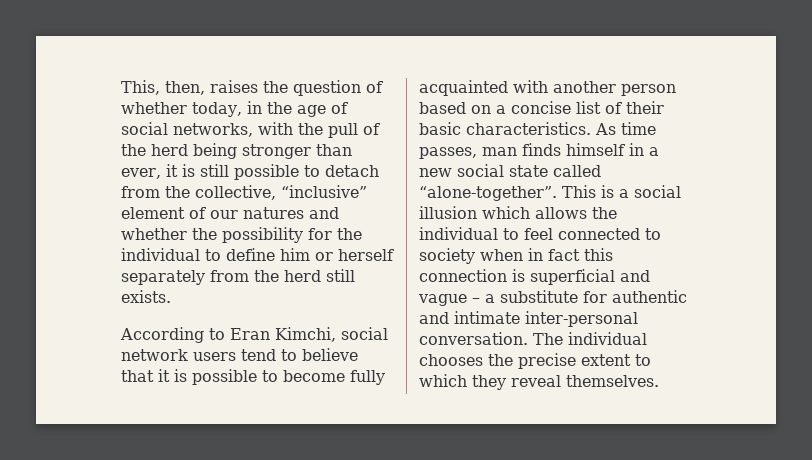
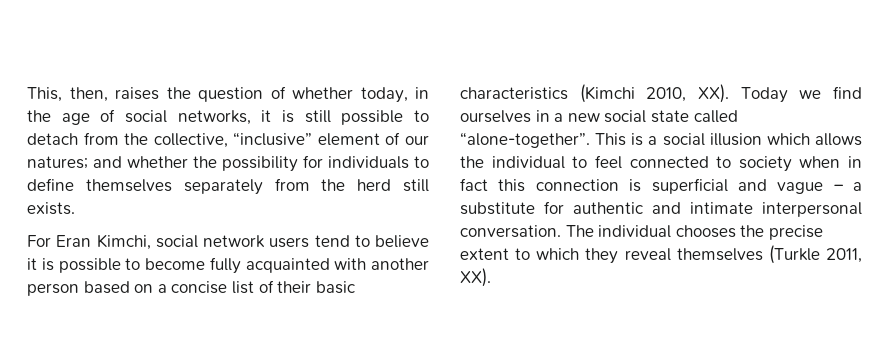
- This, then, raises the question of whether today, in the age of social networks, with the pull of the herd being stronger than ever, it is still possible to detach from the collective, “inclusive” element of our natures and whether the possibility for the individual to define him or herself separately from the herd still exists.
+ This, then, raises the question of whether today, in the age of social networks, it is still possible to detach from the collective, “inclusive” element of our natures; and whether the possibility for individuals to define themselves separately from the herd still exists.
- According to Eran Kimchi, social network users tend to believe that it is possible to become fully acquainted with another person based on a concise list of their basic characteristics. As time passes, man finds himself in a new social state called “alone-together”.
+ For Eran Kimchi, social network users tend to believe it is possible to become fully acquainted with another person based on a concise list of their basic characteristics (Kimchi 2010, XX). Today we find ourselves in a new social state called “alone-together”.
- This is a social illusion which allows the individual to feel connected to society when in fact this connection is superficial and vague – a substitute for authentic and intimate inter-personal conversation.
+ This is a social illusion which allows the individual to feel connected to society when in fact this connection is superficial and vague – a substitute for authentic and intimate interpersonal conversation.
- The individual chooses the precise extent to which they reveal themselves.
+ The individual chooses the precise extent to which they reveal themselves (Turkle 2011, XX).

